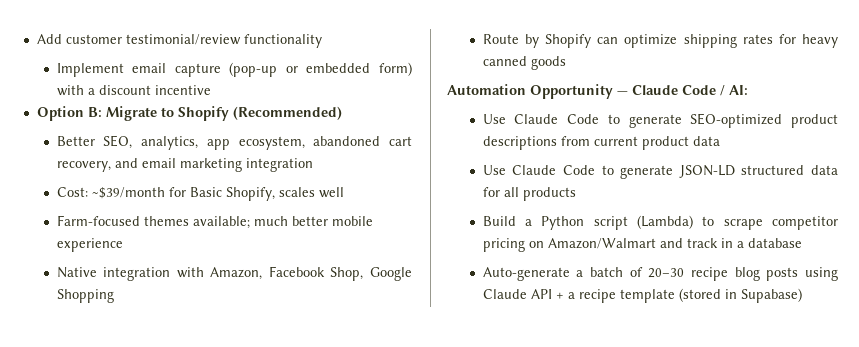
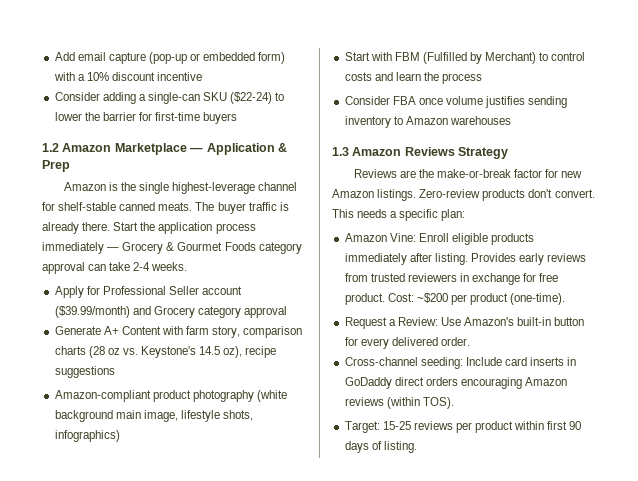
- Add customer testimonial/review functionality
- Implement email capture (pop-up or embedded form) with a discount incentive
+ Add email capture (pop-up or embedded form) with a 10% discount incentive
- Option B: Migrate to Shopify (Recommended)
- Better SEO, analytics, app ecosystem, abandoned cart recovery, and email marketing integration
- Cost: ~$39/month for Basic Shopify, scales well
- Farm-focused themes available; much better mobile experience
- Native integration with Amazon, Facebook Shop, Google Shopping
- Route by Shopify can optimize shipping rates for heavy canned goods
- Automation Opportunity — Claude Code / AI:
- Use Claude Code to generate SEO-optimized product descriptions from current product data
- Use Claude Code to generate JSON-LD structured data for all products
- Build a Python script (Lambda) to scrape competitor pricing on Amazon/Walmart and track in a database
- Auto-generate a batch of 20–30 recipe blog posts using Claude API + a recipe template (stored in Supabase)
+ Consider adding a single-can SKU ($22-24) to lower the barrier for first-time buyers
+ 1.2 Amazon Marketplace — Application & Prep
+ Amazon is the single highest-leverage channel for shelf-stable canned meats. The buyer traffic is already there. Start the application process immediately — Grocery & Gourmet Foods category approval can take 2-4 weeks.
+ Apply for Professional Seller account ($39.99/month) and Grocery category approval
+ Generate A+ Content with farm story, comparison charts (28 oz vs. Keystone's 14.5 oz), recipe suggestions
+ Amazon-compliant product photography (white background main image, lifestyle shots, infographics)
+ Start with FBM (Fulfilled by Merchant) to control costs and learn the process
+ Consider FBA once volume justifies sending inventory to Amazon warehouses
+ 1.3 Amazon Reviews Strategy
+ Reviews are the make-or-break factor for new Amazon listings. Zero-review products don't convert. This needs a specific plan:
+ Amazon Vine: Enroll eligible products immediately after listing. Provides early reviews from trusted reviewers in exchange for free product. Cost: ~$200 per product (one-time).
+ Request a Review: Use Amazon's built-in button for every delivered order.
+ Cross-channel seeding: Include card inserts in GoDaddy direct orders encouraging Amazon reviews (within TOS).
+ Target: 15-25 reviews per product within first 90 days of listing.

